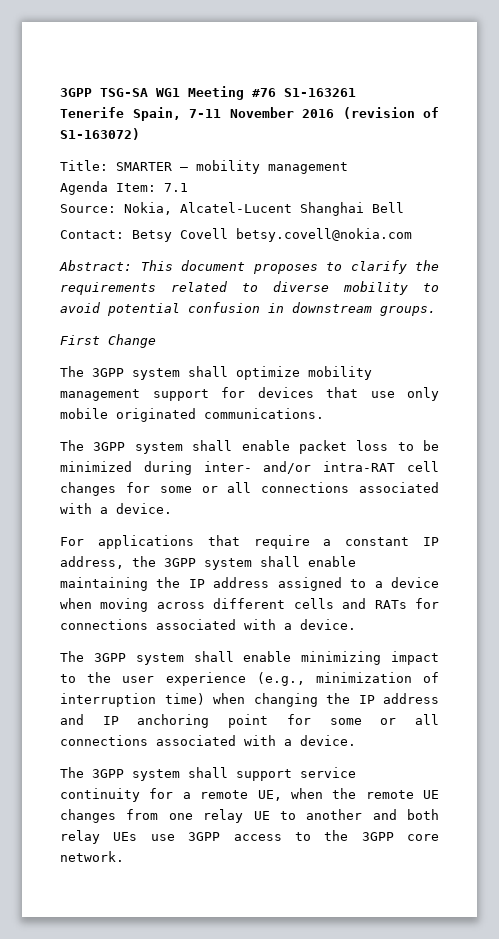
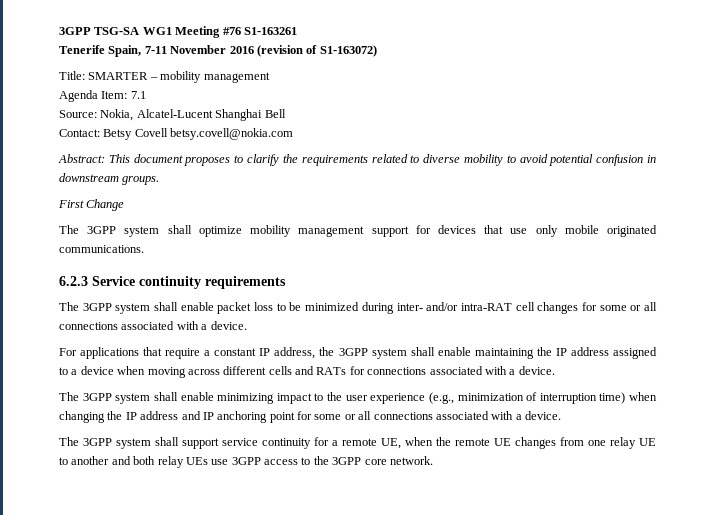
+ 6.2.3 Service continuity requirements

